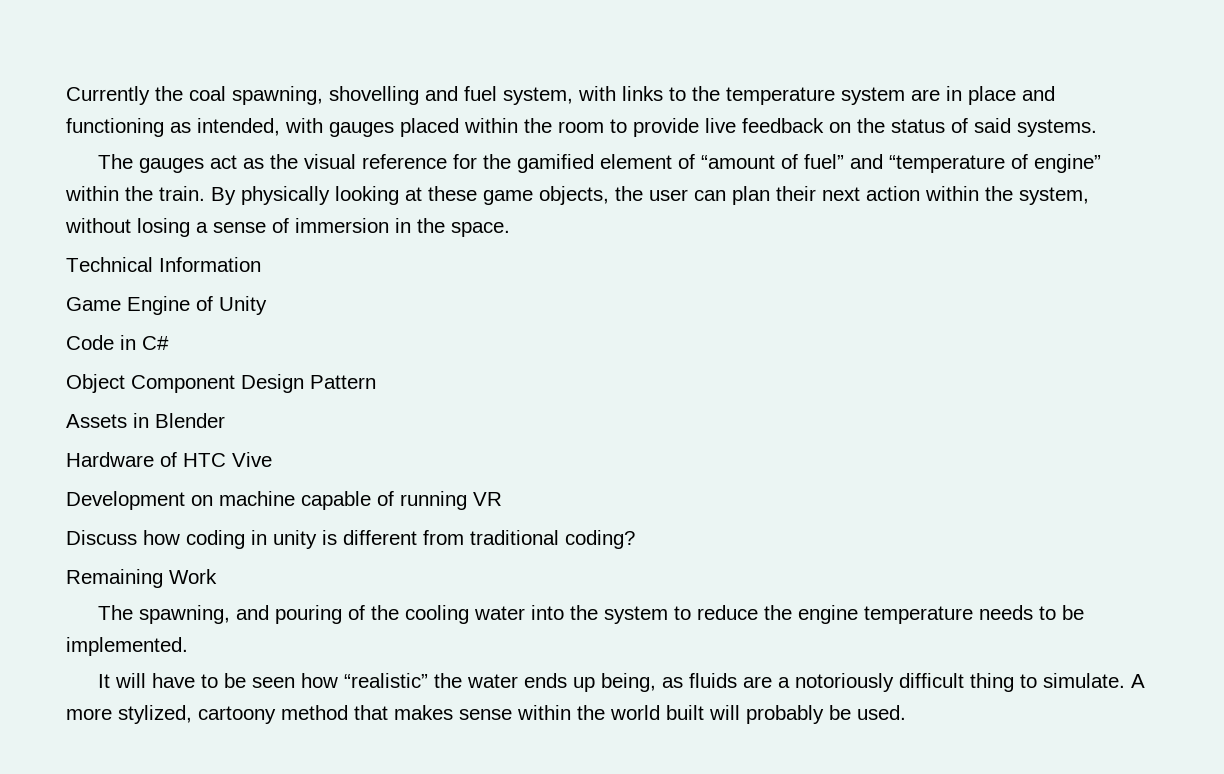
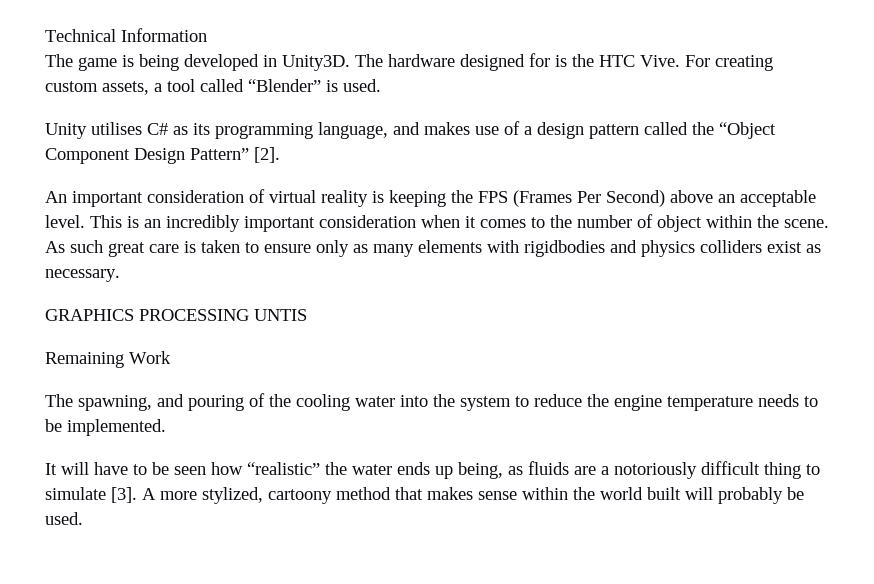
- Currently the coal spawning, shovelling and fuel system, with links to the temperature system are in place and functioning as intended, with gauges placed within the room to provide live feedback on the status of said systems.
- The gauges act as the visual reference for the gamified element of “amount of fuel” and “temperature of engine” within the train. By physically looking at these game objects, the user can plan their next action within the system, without losing a sense of immersion in the space.
  Technical Information
- Game Engine of Unity
- Code in C#
- Object Component Design Pattern
- Assets in Blender
- Hardware of HTC Vive
- Development on machine capable of running VR
- Discuss how coding in unity is different from traditional coding?
+ The game is being developed in Unity3D. The hardware designed for is the HTC Vive. For creating custom assets, a tool called “Blender” is used.
+ Unity utilises C# as its programming language, and makes use of a design pattern called the “Object Component Design Pattern” [2].
+ An important consideration of virtual reality is keeping the FPS (Frames Per Second) above an acceptable level. This is an incredibly important consideration when it comes to the number of object within the scene. As such great care is taken to ensure only as many elements with rigidbodies and physics colliders exist as necessary.
+ GRAPHICS PROCESSING UNTIS
- It will have to be seen how “realistic” the water ends up being, as fluids are a notoriously difficult thing to simulate.
+ It will have to be seen how “realistic” the water ends up being, as fluids are a notoriously difficult thing to simulate [3].

